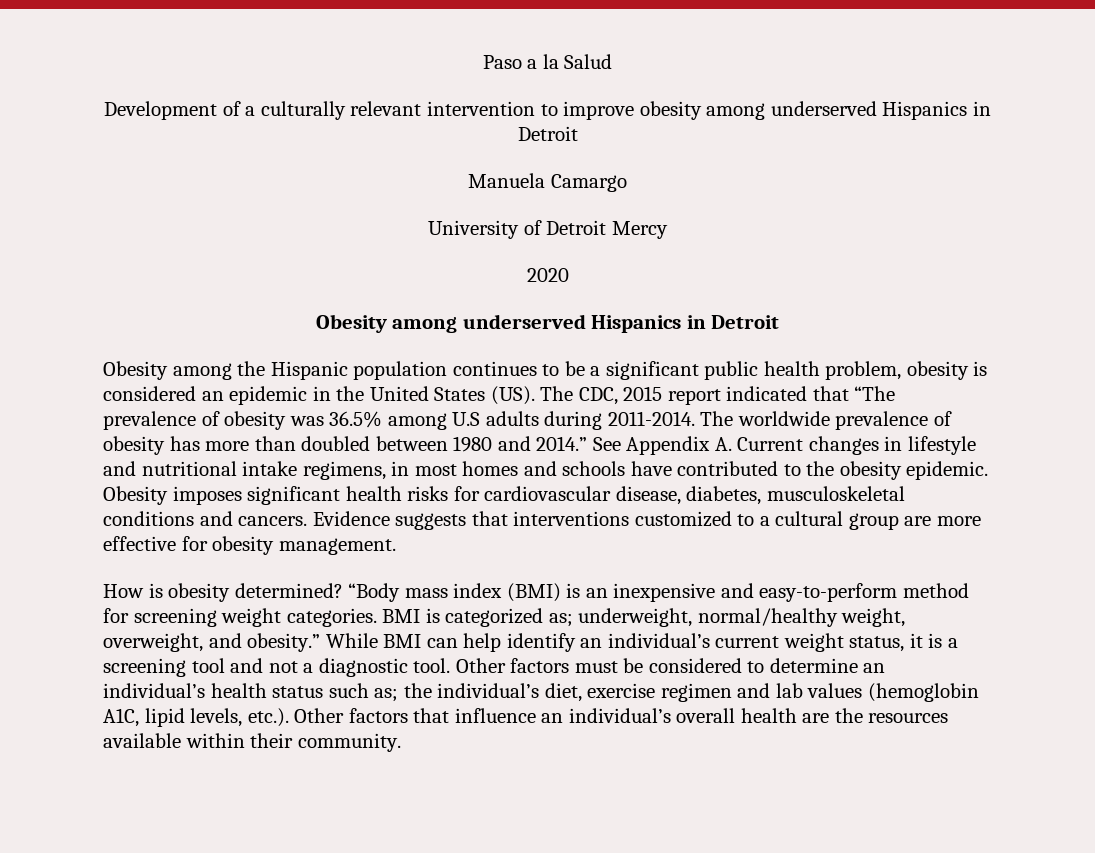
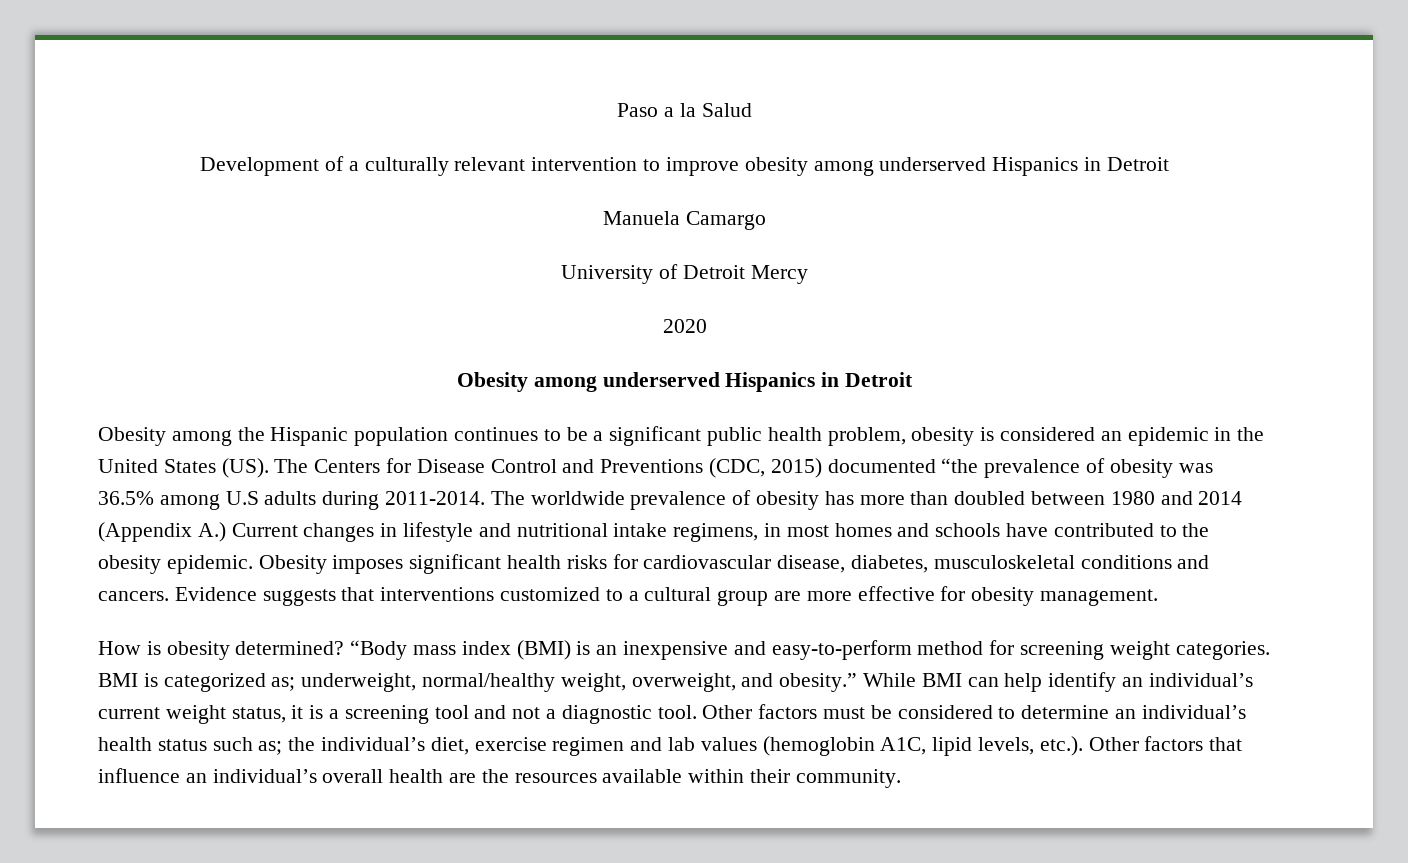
- Obesity among the Hispanic population continues to be a significant public health problem, obesity is considered an epidemic in the United States (US). The CDC, 2015 report indicated that “The prevalence of obesity was 36.5% among U.S adults during 2011-2014.
+ Obesity among the Hispanic population continues to be a significant public health problem, obesity is considered an epidemic in the United States (US). The Centers for Disease Control and Preventions (CDC, 2015) documented “the prevalence of obesity was 36.5% among U.S adults during 2011-2014.
- The worldwide prevalence of obesity has more than doubled between 1980 and 2014.” See Appendix A. Current changes in lifestyle and nutritional intake regimens, in most homes and schools have contributed to the obesity epidemic.
+ The worldwide prevalence of obesity has more than doubled between 1980 and 2014 (Appendix A.) Current changes in lifestyle and nutritional intake regimens, in most homes and schools have contributed to the obesity epidemic.

